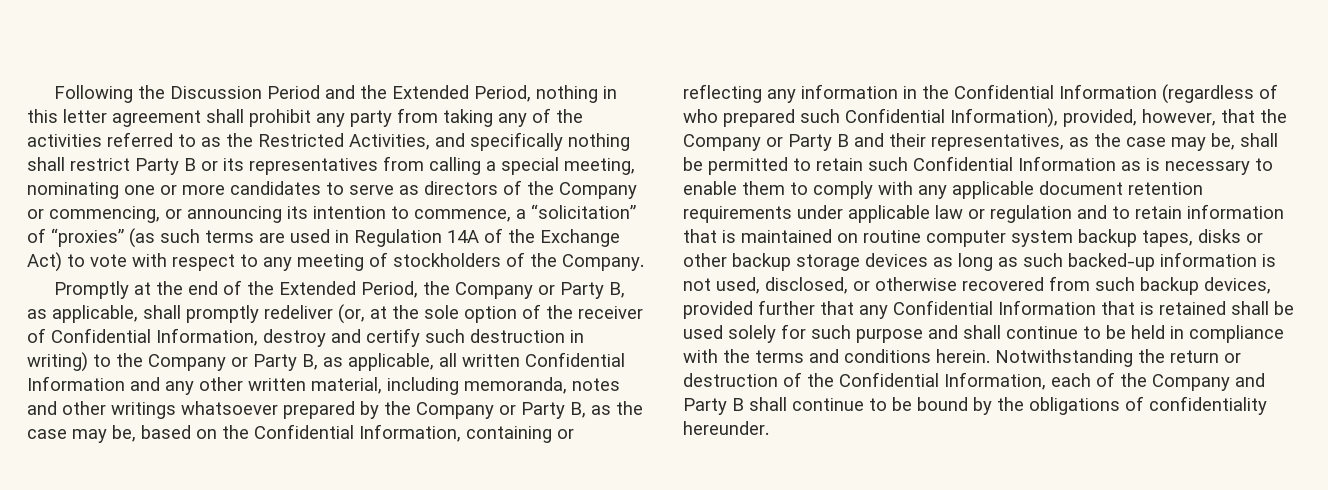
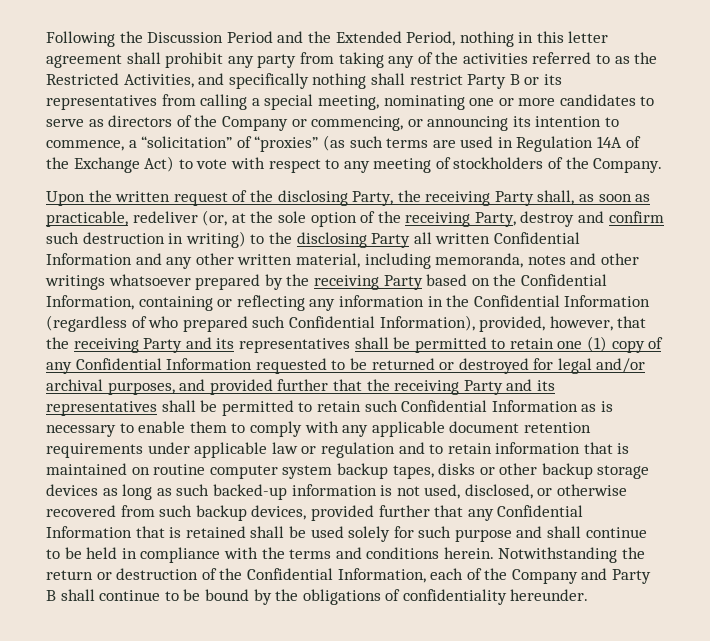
- Promptly at the end of the Extended Period, the Company or Party B, as applicable, shall promptly redeliver (or, at the sole option of the receiver of Confidential Information, destroy and certify such destruction in writing) to the Company or Party B, as applicable, all written Confidential Information and any other written material, including memoranda, notes and other writings whatsoever prepared by the Company or Party B, as the case may be, based on the Confidential Information, containing or reflecting any information in the Confidential Information (regardless of who prepared such Confidential Information), provided, however, that the Company or Party B and their representatives, as the case may be, shall be permitted to retain such Confidential Information as is necessary to enable them to comply with any applicable document retention requirements under applicable law or regulation and to retain information that is maintained on routine computer system backup tapes, disks or other backup storage devices as long as such backed-up information is not used, disclosed, or otherwise recovered from such backup devices, provided further that any Confidential Information that is retained shall be used solely for such purpose and shall continue to be held in compliance with the terms and conditions herein.
+ Upon the written request of the disclosing Party, the receiving Party shall, as soon as practicable, redeliver (or, at the sole option of the receiving Party, destroy and confirm such destruction in writing) to the disclosing Party all written Confidential Information and any other written material, including memoranda, notes and other writings whatsoever prepared by the receiving Party based on the Confidential Information, containing or reflecting any information in the Confidential Information (regardless of who prepared such Confidential Information), provided, however, that the receiving Party and its representatives shall be permitted to retain one (1) copy of any Confidential Information requested to be returned or destroyed for legal and/or archival purposes, and provided further that the receiving Party and its representatives shall be permitted to retain such Confidential Information as is necessary to enable them to comply with any applicable document retention requirements under applicable law or regulation and to retain information that is maintained on routine computer system backup tapes, disks or other backup storage devices as long as such backed-up information is not used, disclosed, or otherwise recovered from such backup devices, provided further that any Confidential Information that is retained shall be used solely for such purpose and shall continue to be held in compliance with the terms and conditions herein.

